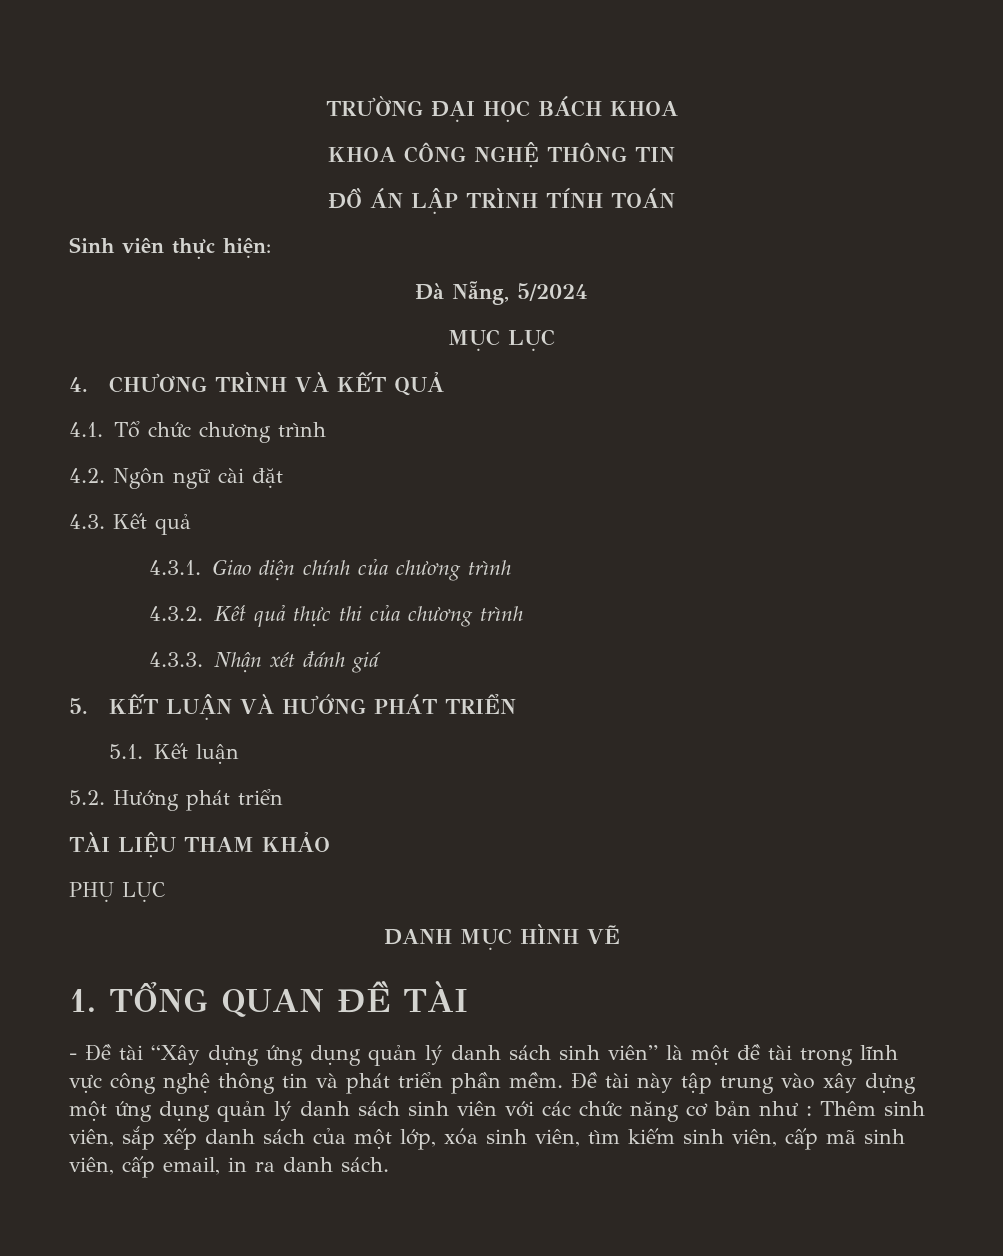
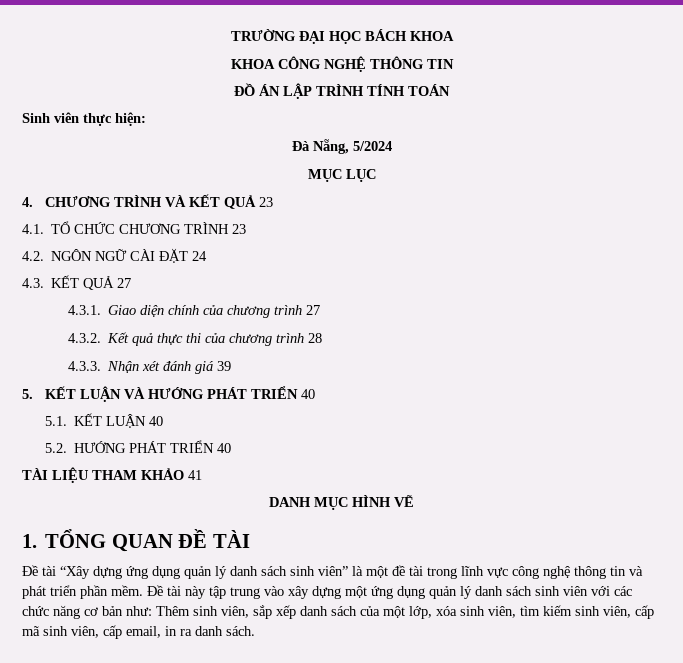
- 4. CHƯƠNG TRÌNH VÀ KẾT QUẢ
+ 4. CHƯƠNG TRÌNH VÀ KẾT QUẢ 23
- 4.1. Tổ chức chương trình
- 4.2. Ngôn ngữ cài đặt
- 4.3. Kết quả
+ 4.1. TỔ CHỨC CHƯƠNG TRÌNH 23
+ 4.2. NGÔN NGỮ CÀI ĐẶT 24
+ 4.3. KẾT QUẢ 27
- 4.3.1. Giao diện chính của chương trình
+ 4.3.1. Giao diện chính của chương trình 27
- 4.3.2. Kết quả thực thi của chương trình
+ 4.3.2. Kết quả thực thi của chương trình 28
- 4.3.3. Nhận xét đánh giá
+ 4.3.3. Nhận xét đánh giá 39
- 5. KẾT LUẬN VÀ HƯỚNG PHÁT TRIỂN
+ 5. KẾT LUẬN VÀ HƯỚNG PHÁT TRIỂN 40
- 5.1. Kết luận
- 5.2. Hướng phát triển
+ 5.1. KẾT LUẬN 40
+ 5.2. HƯỚNG PHÁT TRIỂN 40
- TÀI LIỆU THAM KHẢO
- PHỤ LỤC
+ TÀI LIỆU THAM KHẢO 41
- - Đề tài “Xây dựng ứng dụng quản lý danh sách sinh viên” là một đề tài trong lĩnh vực công nghệ thông tin và phát triển phần mềm.
+ Đề tài “Xây dựng ứng dụng quản lý danh sách sinh viên” là một đề tài trong lĩnh vực công nghệ thông tin và phát triển phần mềm.
- Đề tài này tập trung vào xây dựng một ứng dụng quản lý danh sách sinh viên với các chức năng cơ bản như : Thêm sinh viên, sắp xếp danh sách của một lớp, xóa sinh viên, tìm kiếm sinh viên, cấp mã sinh viên, cấp email, in ra danh sách.
+ Đề tài này tập trung vào xây dựng một ứng dụng quản lý danh sách sinh viên với các chức năng cơ bản như: Thêm sinh viên, sắp xếp danh sách của một lớp, xóa sinh viên, tìm kiếm sinh viên, cấp mã sinh viên, cấp email, in ra danh sách.

